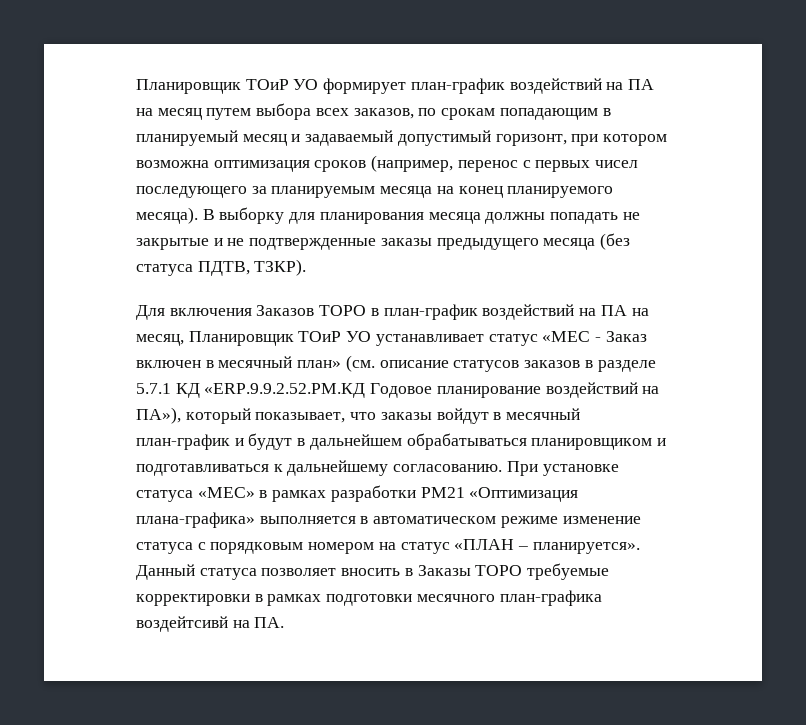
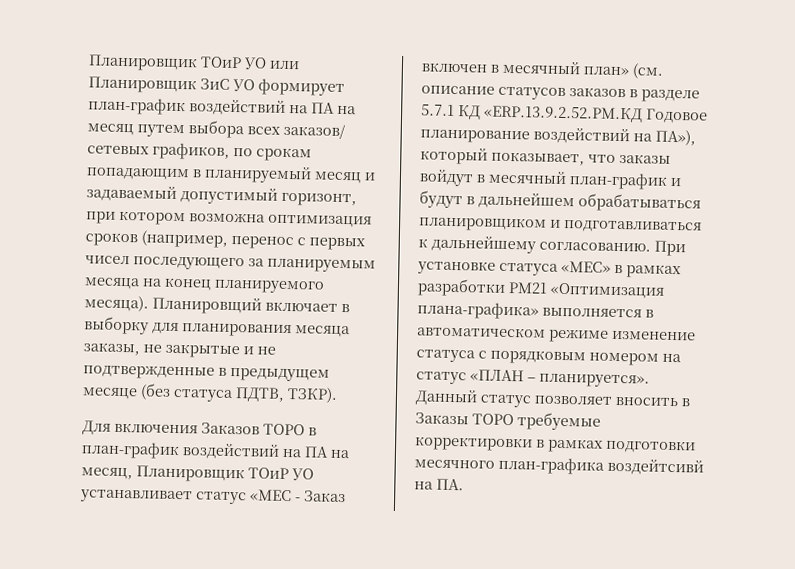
- Планировщик ТОиР УО формирует план-график воздействий на ПА на месяц путем выбора всех заказов, по срокам попадающим в планируемый месяц и задаваемый допустимый горизонт, при котором возможна оптимизация сроков (например, перенос с первых чисел последующего за планируемым месяца на конец планируемого месяца).
+ Планировщик ТОиР УО или Планировщик ЗиС УО формирует план-график воздействий на ПА на месяц путем выбора всех заказов/ сетевых графиков, по срокам попадающим в планируемый месяц и задаваемый допустимый горизонт, при котором возможна оптимизация сроков (например, перенос с первых чисел последующего за планируемым месяца на конец планируемого месяца).
- В выборку для планирования месяца должны попадать не закрытые и не подтвержденные заказы предыдущего месяца (без статуса ПДТВ, ТЗКР).
+ Планировщий включает в выборку для планирования месяца заказы, не закрытые и не подтвержденные в предыдущем месяце (без статуса ПДТВ, ТЗКР).
- Для включения Заказов ТОРО в план-график воздействий на ПА на месяц, Планировщик ТОиР УО устанавливает статус «МЕС - Заказ включен в месячный план» (см. описание статусов заказов в разделе 5.7.1 КД «ERP.9.9.2.52.PM.КД Годовое планирование воздействий на ПА»), который показывает, что заказы войдут в месячный план-график и будут в дальнейшем обрабатываться планировщиком и подготавливаться к дальнейшему согласованию.
+ Для включения Заказов ТОРО в план-график воздействий на ПА на месяц, Планировщик ТОиР УО устанавливает статус «МЕС - Заказ включен в месячный план» (см. описание статусов заказов в разделе 5.7.1 КД «ERP.13.9.2.52.PM.КД Годовое планирование воздействий на ПА»), который показывает, что заказы войдут в месячный план-график и будут в дальнейшем обрабатываться планировщиком и подготавливаться к дальнейшему согласованию.
- Данный статуса позволяет вносить в Заказы ТОРО требуемые корректировки в рамках подготовки месячного план-графика воздейтсивй на ПА.
+ Данный статус позволяет вносить в Заказы ТОРО требуемые корректировки в рамках подготовки месячного план-графика воздейтсивй на ПА.

